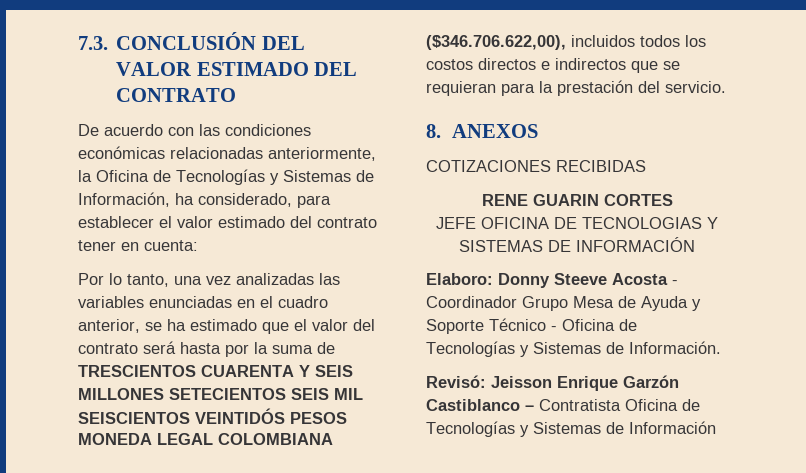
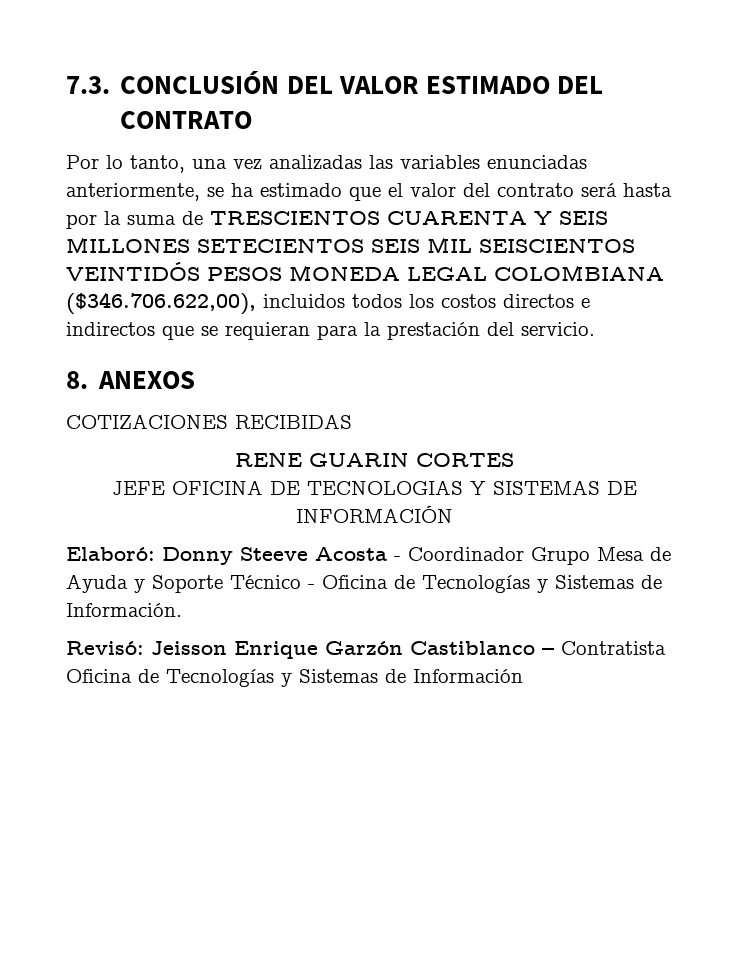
- De acuerdo con las condiciones económicas relacionadas anteriormente, la Oficina de Tecnologías y Sistemas de Información, ha considerado, para establecer el valor estimado del contrato tener en cuenta:
- Por lo tanto, una vez analizadas las variables enunciadas en el cuadro anterior, se ha estimado que el valor del contrato será hasta por la suma de TRESCIENTOS CUARENTA Y SEIS MILLONES SETECIENTOS SEIS MIL SEISCIENTOS VEINTIDÓS PESOS MONEDA LEGAL COLOMBIANA ($346.706.622,00), incluidos todos los costos directos e indirectos que se requieran para la prestación del servicio.
+ Por lo tanto, una vez analizadas las variables enunciadas anteriormente, se ha estimado que el valor del contrato será hasta por la suma de TRESCIENTOS CUARENTA Y SEIS MILLONES SETECIENTOS SEIS MIL SEISCIENTOS VEINTIDÓS PESOS MONEDA LEGAL COLOMBIANA ($346.706.622,00), incluidos todos los costos directos e indirectos que se requieran para la prestación del servicio.
- Elaboro: Donny Steeve Acosta - Coordinador Grupo Mesa de Ayuda y Soporte Técnico - Oficina de Tecnologías y Sistemas de Información.
+ Elaboró: Donny Steeve Acosta - Coordinador Grupo Mesa de Ayuda y Soporte Técnico - Oficina de Tecnologías y Sistemas de Información.

